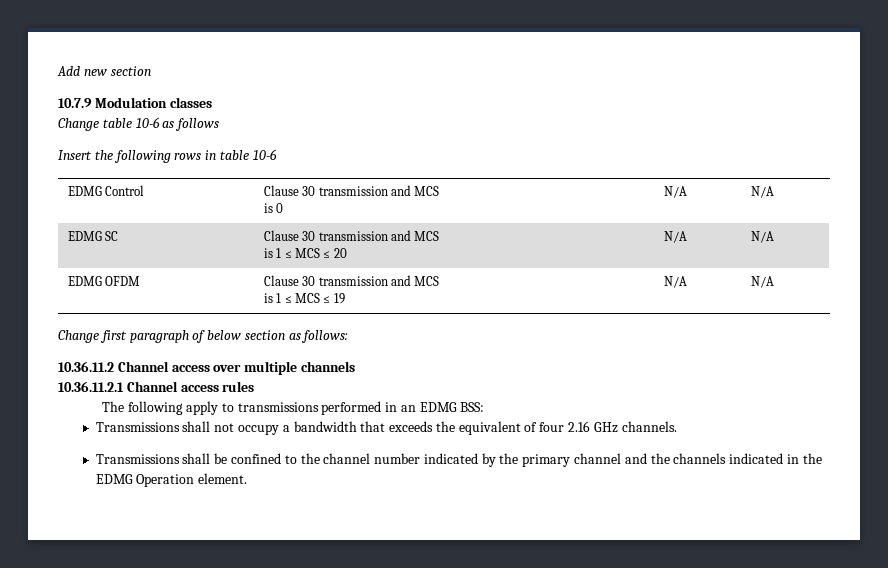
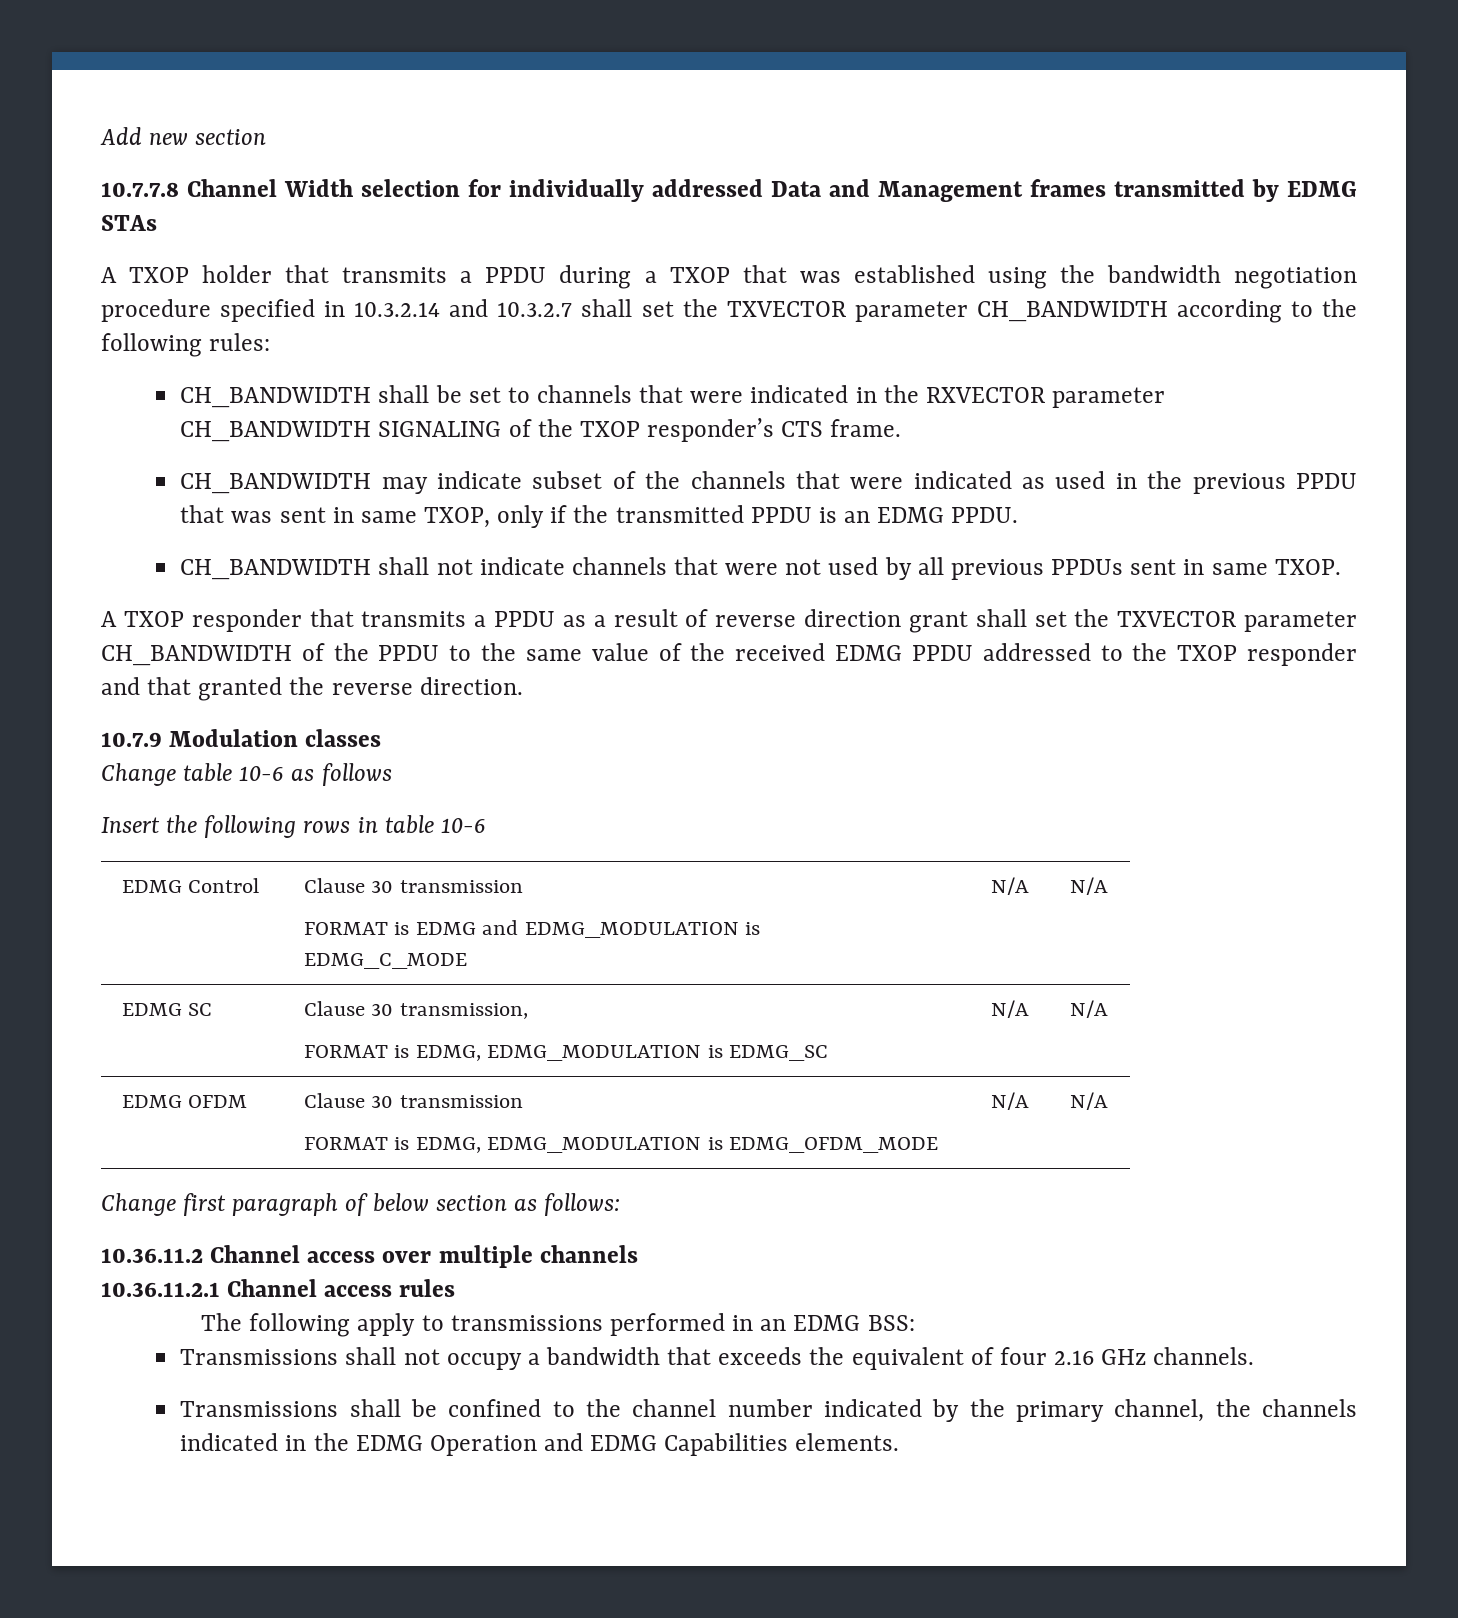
+ 10.7.7.8 Channel Width selection for individually addressed Data and Management frames transmitted by EDMG STAs
+ A TXOP holder that transmits a PPDU during a TXOP that was established using the bandwidth negotiation procedure specified in 10.3.2.14 and 10.3.2.7 shall set the TXVECTOR parameter CH_BANDWIDTH according to the following rules:
+ CH_BANDWIDTH shall be set to channels that were indicated in the RXVECTOR parameter CH_BANDWIDTH SIGNALING of the TXOP responder’s CTS frame.
+ CH_BANDWIDTH may indicate subset of the channels that were indicated as used in the previous PPDU that was sent in same TXOP, only if the transmitted PPDU is an EDMG PPDU.
+ CH_BANDWIDTH shall not indicate channels that were not used by all previous PPDUs sent in same TXOP.
+ A TXOP responder that transmits a PPDU as a result of reverse direction grant shall set the TXVECTOR parameter CH_BANDWIDTH of the PPDU to the same value of the received EDMG PPDU addressed to the TXOP responder and that granted the reverse direction.
- EDMG Control | Clause 30 transmission and MCS
- is 0 | N/A | N/A
+ EDMG Control | Clause 30 transmission
+ FORMAT is EDMG and EDMG_MODULATION is
+ EDMG_C_MODE | N/A | N/A
- EDMG SC | Clause 30 transmission and MCS
- is 1 ≤ MCS ≤ 20 | N/A | N/A
+ EDMG SC | Clause 30 transmission,
+ FORMAT is EDMG, EDMG_MODULATION is EDMG_SC | N/A | N/A
- EDMG OFDM | Clause 30 transmission and MCS
- is 1 ≤ MCS ≤ 19 | N/A | N/A
+ EDMG OFDM | Clause 30 transmission
+ FORMAT is EDMG, EDMG_MODULATION is EDMG_OFDM_MODE | N/A | N/A
- Transmissions shall be confined to the channel number indicated by the primary channel and the channels indicated in the EDMG Operation element.
+ Transmissions shall be confined to the channel number indicated by the primary channel, the channels indicated in the EDMG Operation and EDMG Capabilities elements.

